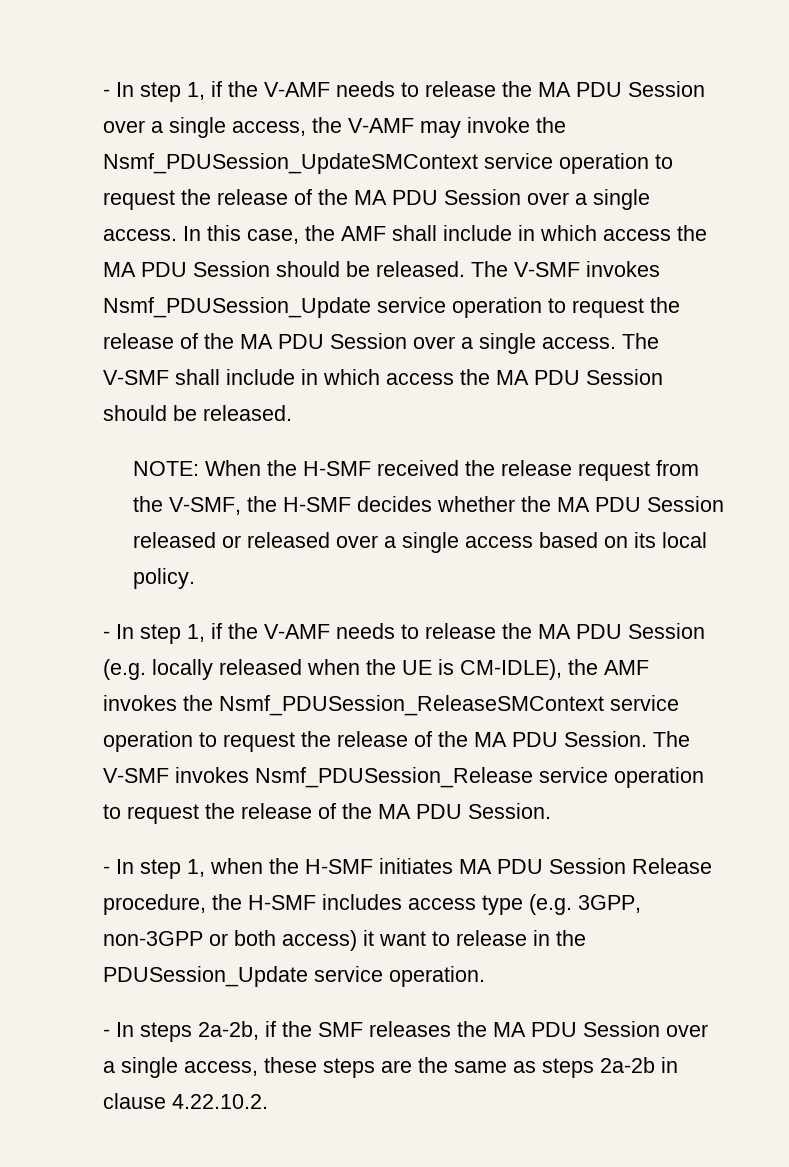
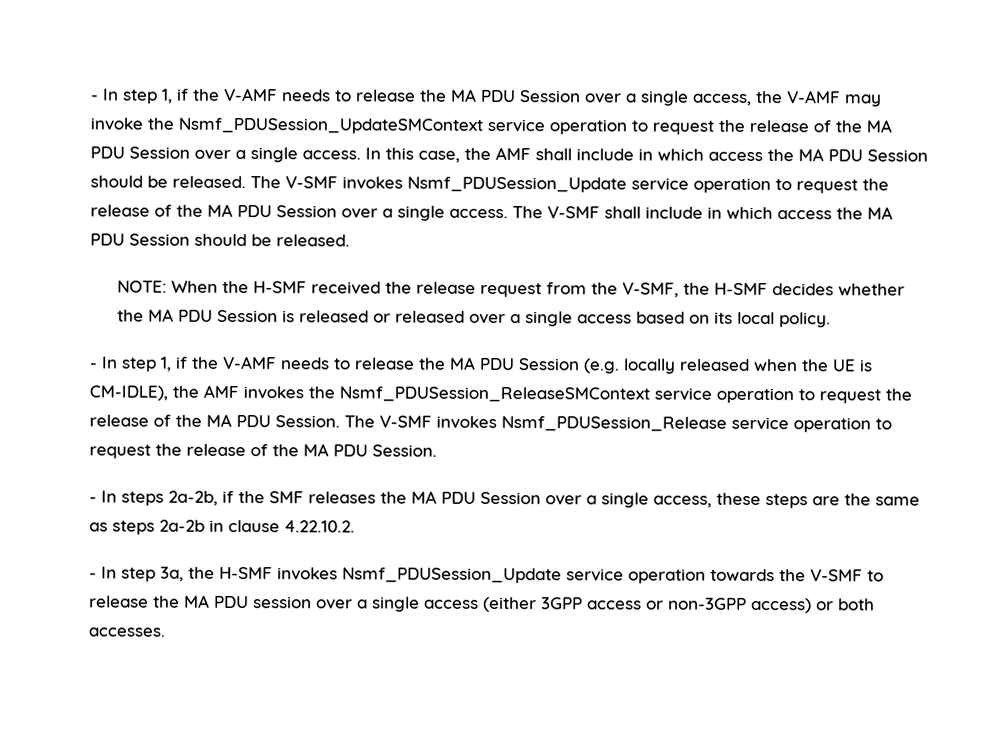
- NOTE: When the H-SMF received the release request from the V-SMF, the H-SMF decides whether the MA PDU Session released or released over a single access based on its local policy.
+ NOTE: When the H-SMF received the release request from the V-SMF, the H-SMF decides whether the MA PDU Session is released or released over a single access based on its local policy.
- - In step 1, when the H-SMF initiates MA PDU Session Release procedure, the H-SMF includes access type (e.g. 3GPP, non-3GPP or both access) it want to release in the PDUSession_Update service operation.
+ - In step 3a, the H-SMF invokes Nsmf_PDUSession_Update service operation towards the V-SMF to release the MA PDU session over a single access (either 3GPP access or non-3GPP access) or both accesses.

